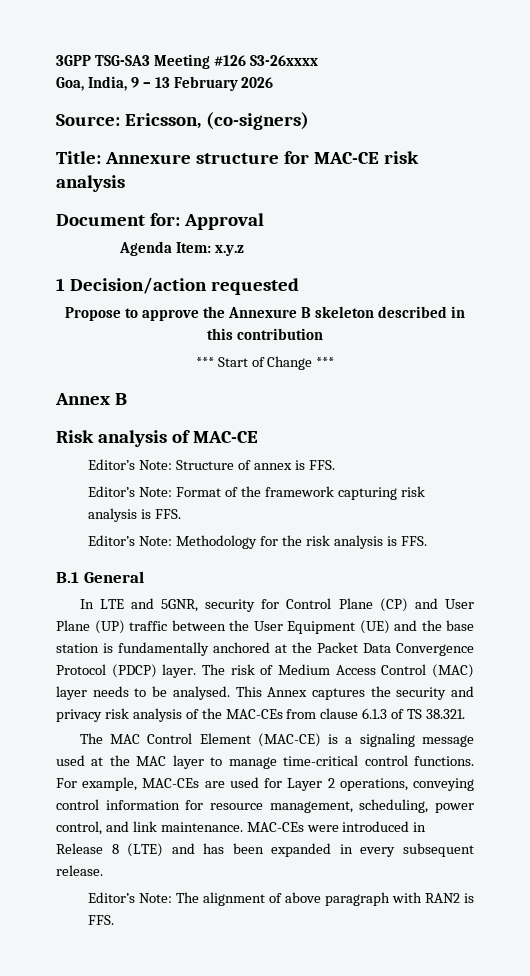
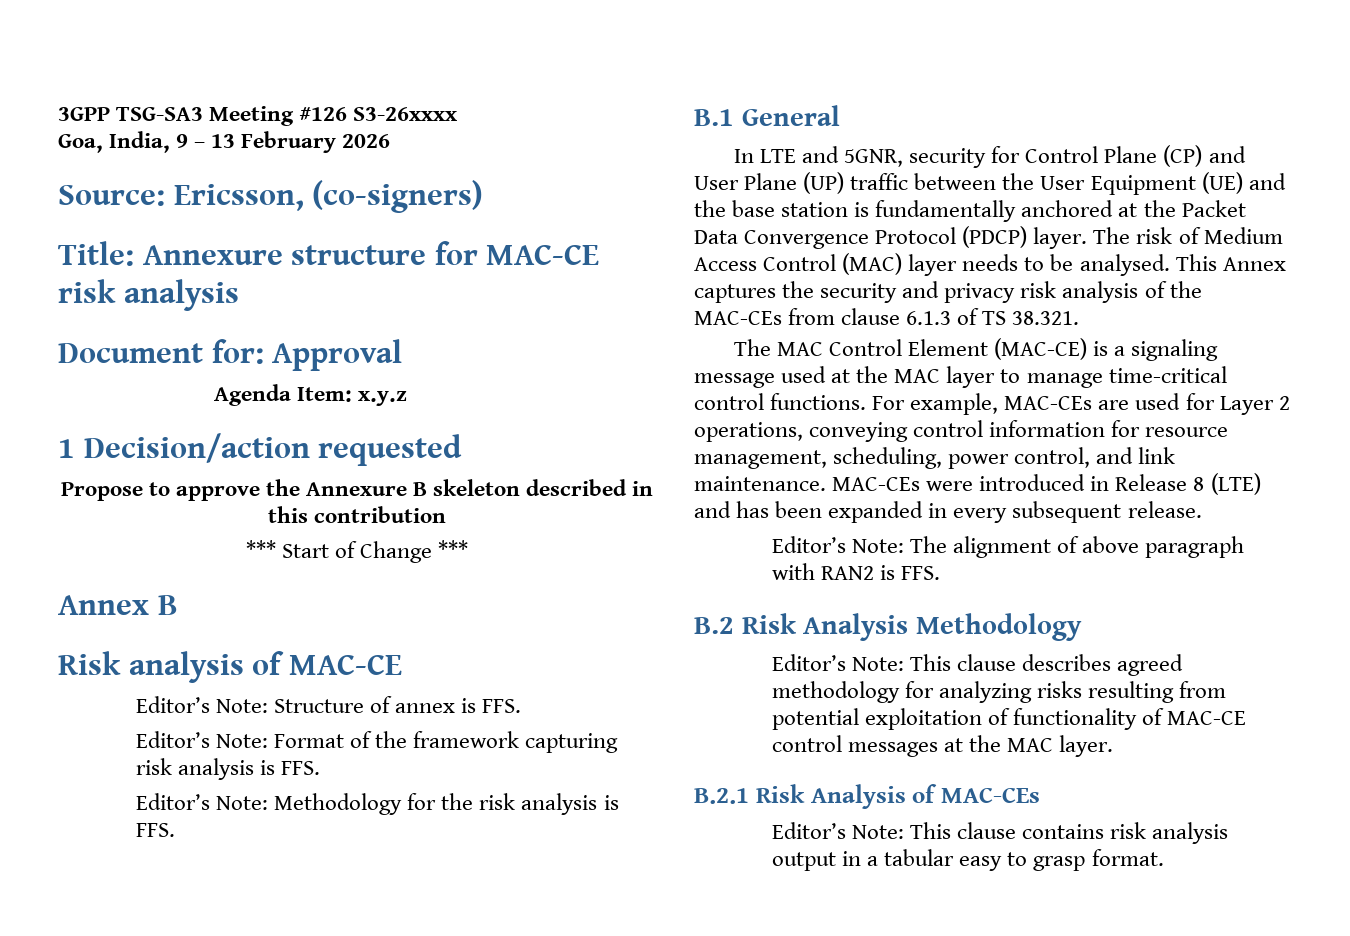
+ B.2 Risk Analysis Methodology
+ Editor’s Note: This clause describes agreed methodology for analyzing risks resulting from potential exploitation of functionality of MAC-CE control messages at the MAC layer.
+ B.2.1 Risk Analysis of MAC-CEs
+ Editor’s Note: This clause contains risk analysis output in a tabular easy to grasp format.

